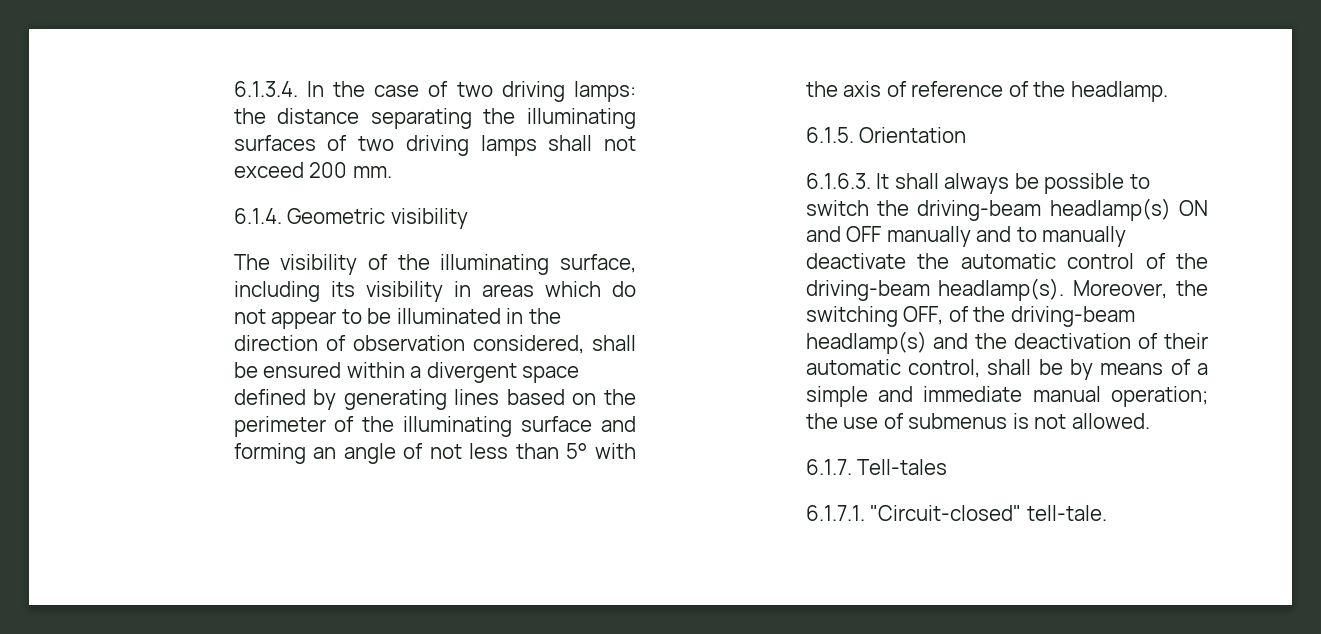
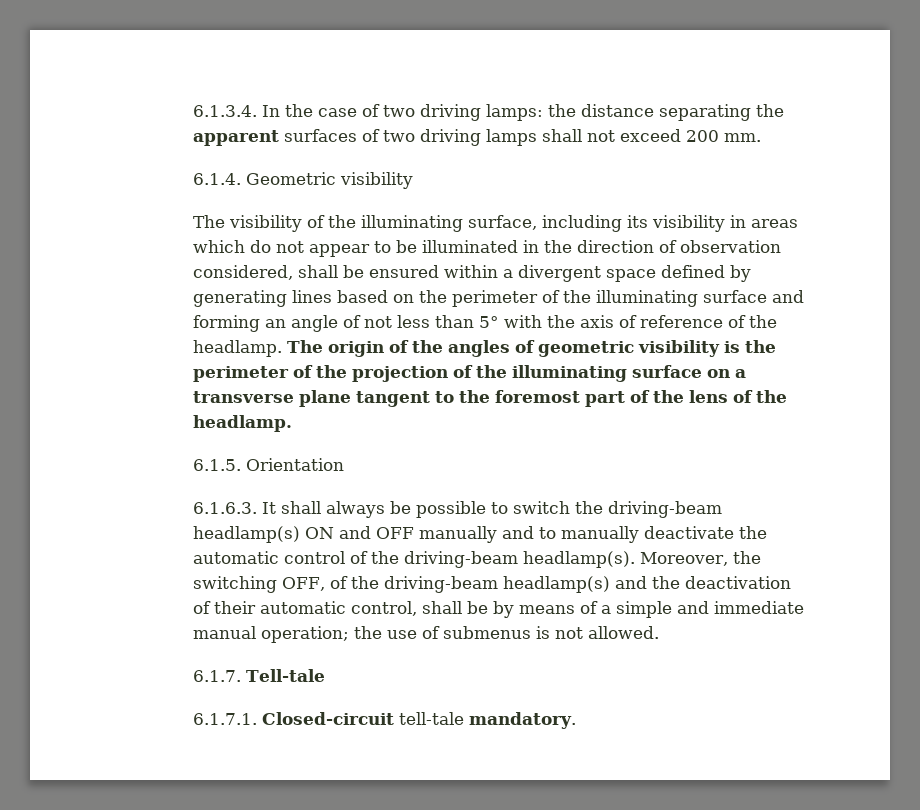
- 6.1.3.4. In the case of two driving lamps: the distance separating the illuminating surfaces of two driving lamps shall not exceed 200 mm.
+ 6.1.3.4. In the case of two driving lamps: the distance separating the apparent surfaces of two driving lamps shall not exceed 200 mm.
+ The origin of the angles of geometric visibility is the perimeter of the projection of the illuminating surface on a transverse plane tangent to the foremost part of the lens of the headlamp.
- 6.1.7. Tell-tales
+ 6.1.7. Tell-tale
- 6.1.7.1. "Circuit-closed" tell-tale.
+ 6.1.7.1. Closed-circuit tell-tale mandatory.

